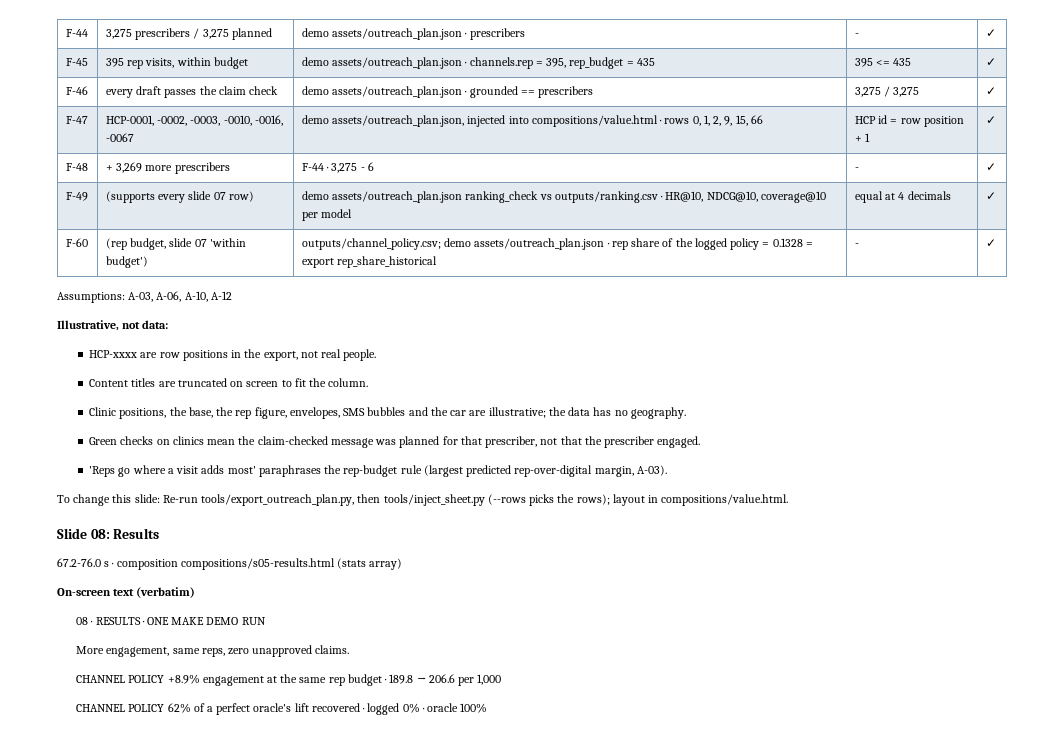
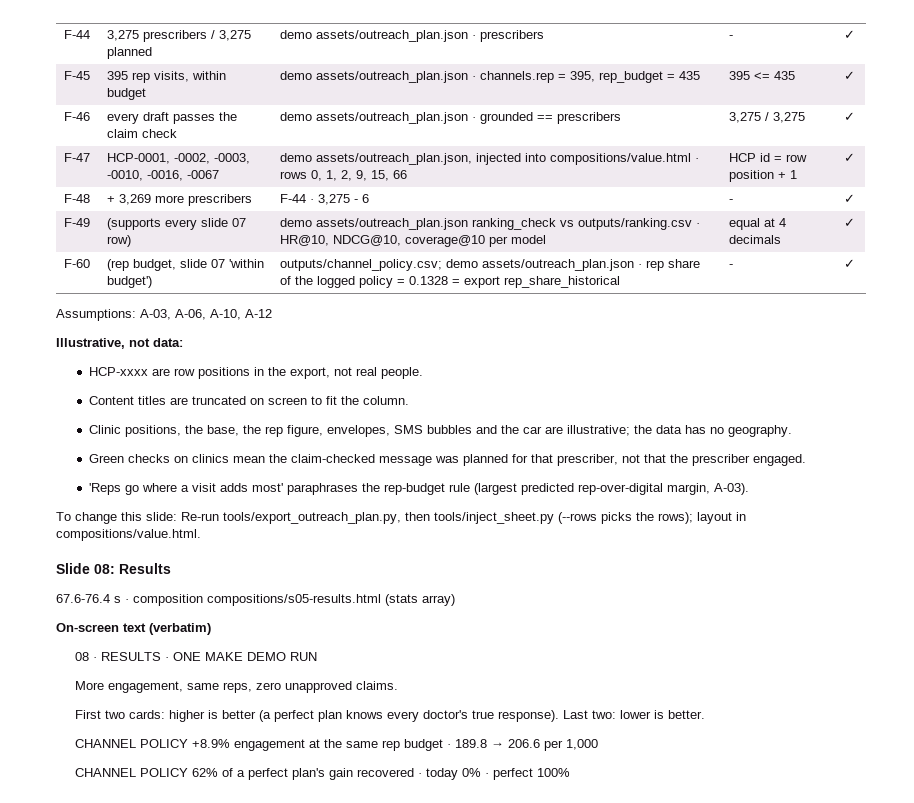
- 67.2-76.0 s · composition compositions/s05-results.html (stats array)
+ 67.6-76.4 s · composition compositions/s05-results.html (stats array)
+ First two cards: higher is better (a perfect plan knows every doctor's true response). Last two: lower is better.
- CHANNEL POLICY 62% of a perfect oracle's lift recovered · logged 0% · oracle 100%
+ CHANNEL POLICY 62% of a perfect plan's gain recovered · today 0% · perfect 100%

